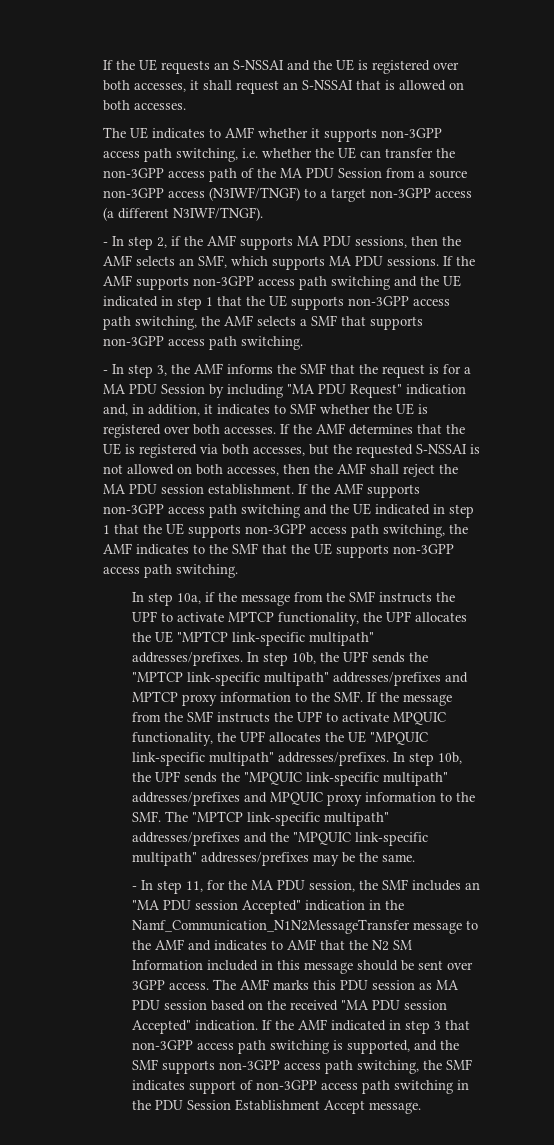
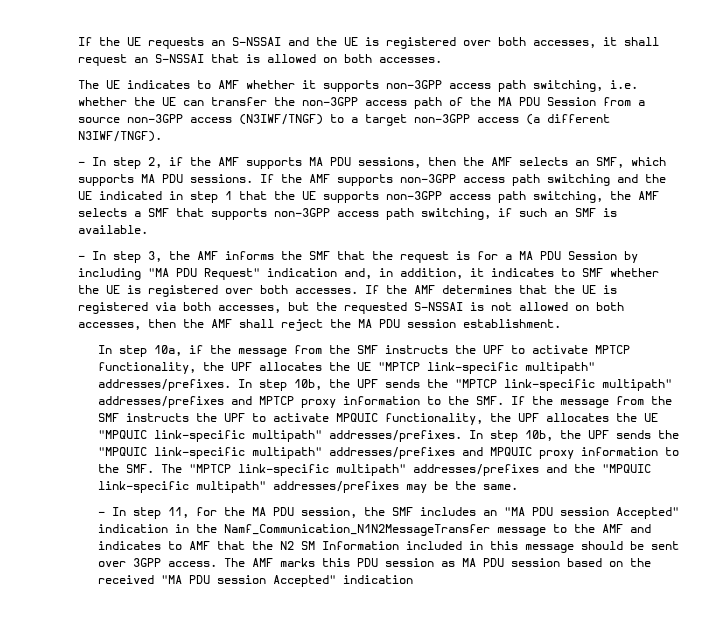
- If the AMF supports non-3GPP access path switching and the UE indicated in step 1 that the UE supports non-3GPP access path switching, the AMF selects a SMF that supports non-3GPP access path switching.
+ If the AMF supports non-3GPP access path switching and the UE indicated in step 1 that the UE supports non-3GPP access path switching, the AMF selects a SMF that supports non-3GPP access path switching, if such an SMF is available.
- If the AMF supports non-3GPP access path switching and the UE indicated in step 1 that the UE supports non-3GPP access path switching, the AMF indicates to the SMF that the UE supports non-3GPP access path switching.
- The AMF marks this PDU session as MA PDU session based on the received "MA PDU session Accepted" indication. If the AMF indicated in step 3 that non-3GPP access path switching is supported, and the SMF supports non-3GPP access path switching, the SMF indicates support of non-3GPP access path switching in the PDU Session Establishment Accept message.
+ The AMF marks this PDU session as MA PDU session based on the received "MA PDU session Accepted" indication

